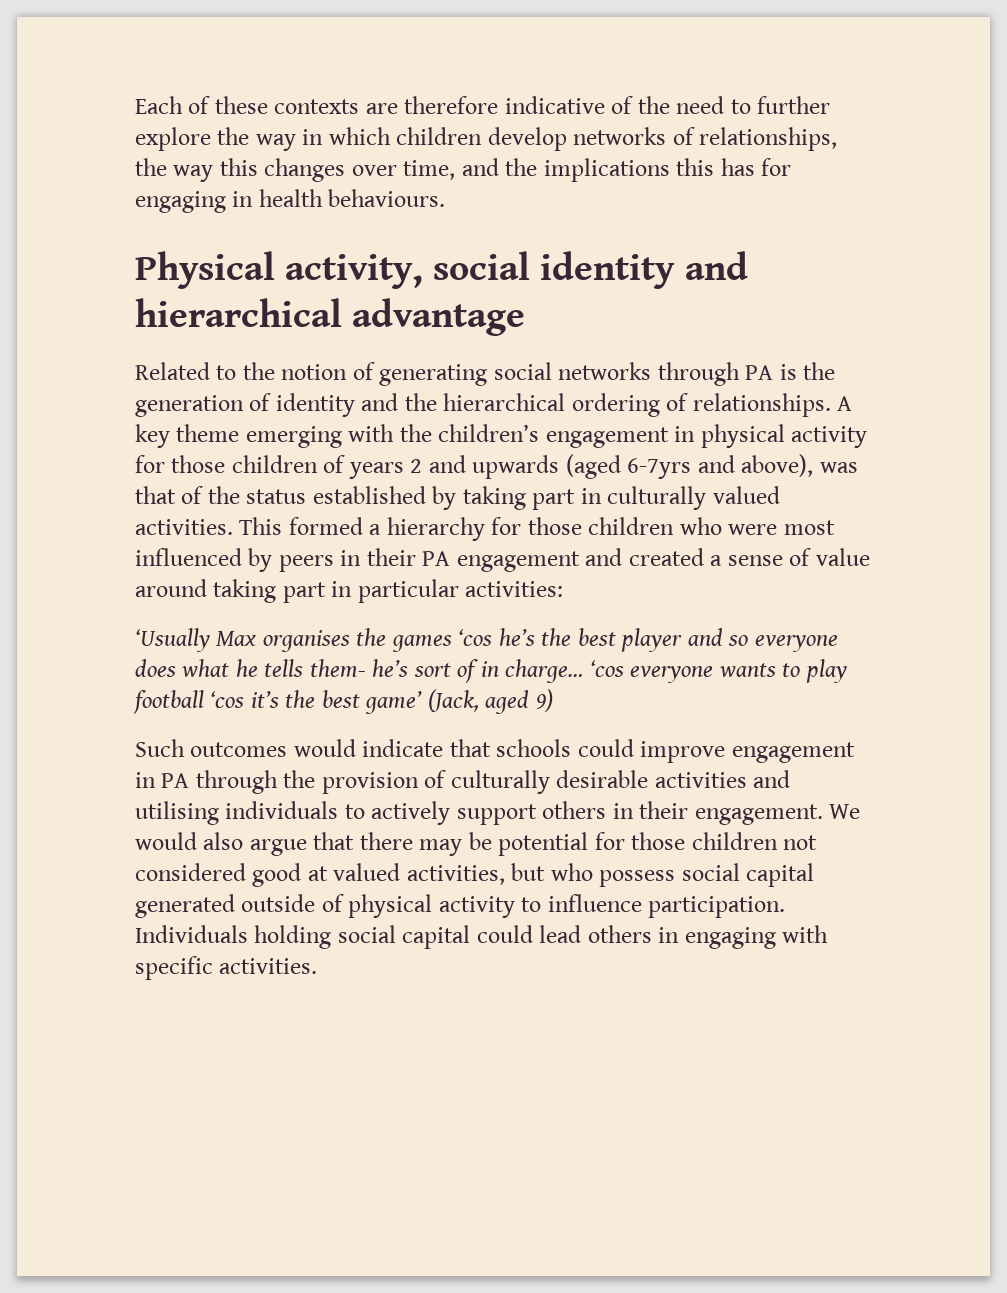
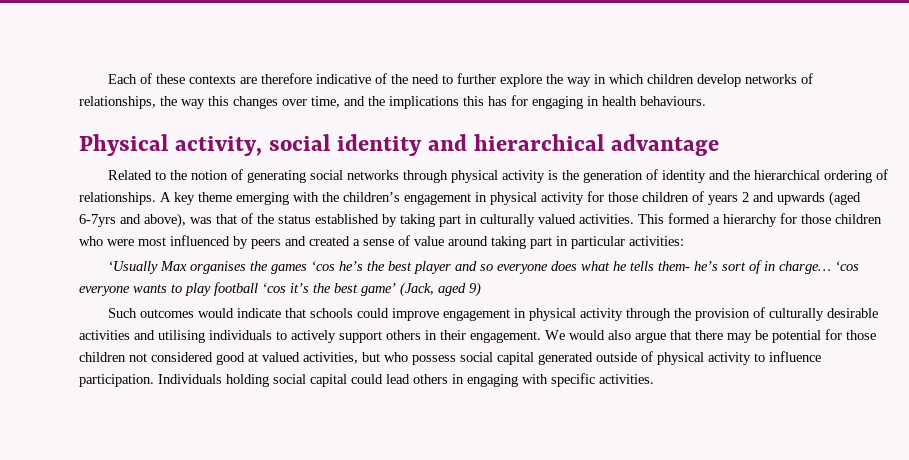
- Related to the notion of generating social networks through PA is the generation of identity and the hierarchical ordering of relationships.
+ Related to the notion of generating social networks through physical activity is the generation of identity and the hierarchical ordering of relationships.
- This formed a hierarchy for those children who were most influenced by peers in their PA engagement and created a sense of value around taking part in particular activities:
+ This formed a hierarchy for those children who were most influenced by peers and created a sense of value around taking part in particular activities:
- Such outcomes would indicate that schools could improve engagement in PA through the provision of culturally desirable activities and utilising individuals to actively support others in their engagement.
+ Such outcomes would indicate that schools could improve engagement in physical activity through the provision of culturally desirable activities and utilising individuals to actively support others in their engagement.

